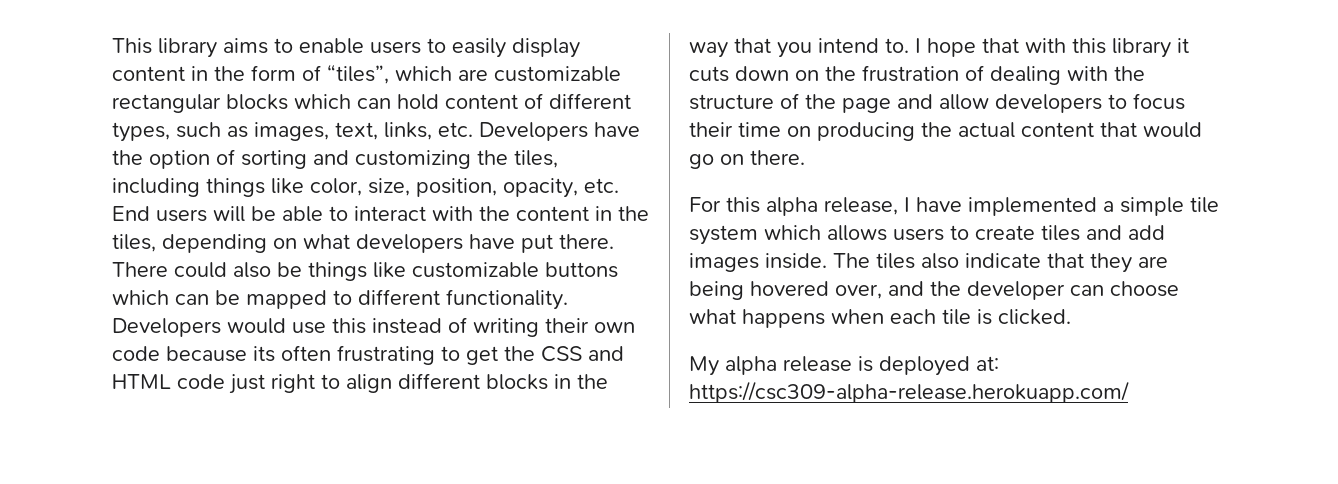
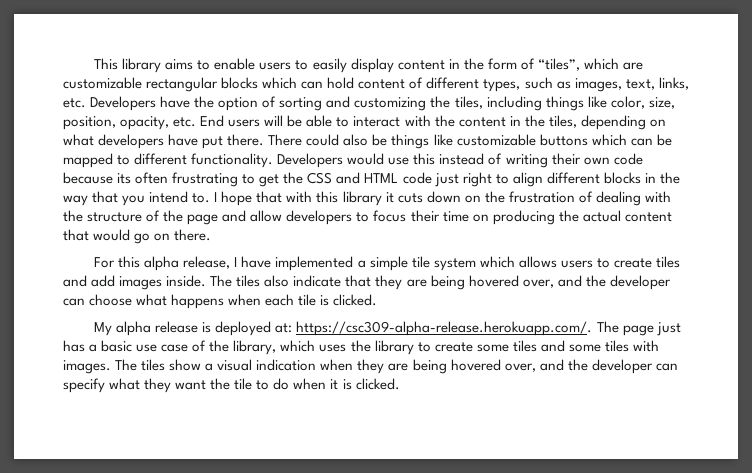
- My alpha release is deployed at: https://csc309-alpha-release.herokuapp.com/
+ My alpha release is deployed at: https://csc309-alpha-release.herokuapp.com/. The page just has a basic use case of the library, which uses the library to create some tiles and some tiles with images. The tiles show a visual indication when they are being hovered over, and the developer can specify what they want the tile to do when it is clicked.

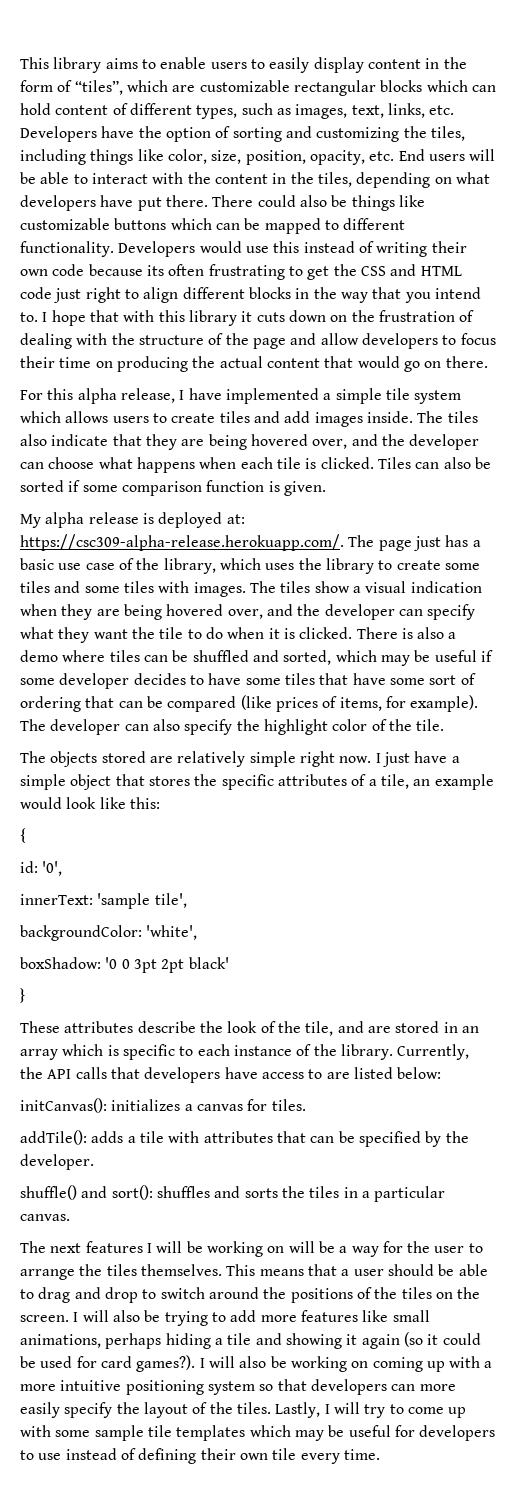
+ Tiles can also be sorted if some comparison function is given.
+ There is also a demo where tiles can be shuffled and sorted, which may be useful if some developer decides to have some tiles that have some sort of ordering that can be compared (like prices of items, for example). The developer can also specify the highlight color of the tile.
+ The objects stored are relatively simple right now. I just have a simple object that stores the specific attributes of a tile, an example would look like this:
+ {
+ id: '0',
+ innerText: 'sample tile',
+ backgroundColor: 'white',
+ boxShadow: '0 0 3pt 2pt black'
+ }
+ These attributes describe the look of the tile, and are stored in an array which is specific to each instance of the library. Currently, the API calls that developers have access to are listed below:
+ initCanvas(): initializes a canvas for tiles.
+ addTile(): adds a tile with attributes that can be specified by the developer.
+ shuffle() and sort(): shuffles and sorts the tiles in a particular canvas.
+ The next features I will be working on will be a way for the user to arrange the tiles themselves. This means that a user should be able to drag and drop to switch around the positions of the tiles on the screen. I will also be trying to add more features like small animations, perhaps hiding a tile and showing it again (so it could be used for card games?). I will also be working on coming up with a more intuitive positioning system so that developers can more easily specify the layout of the tiles. Lastly, I will try to come up with some sample tile templates which may be useful for developers to use instead of defining their own tile every time.

